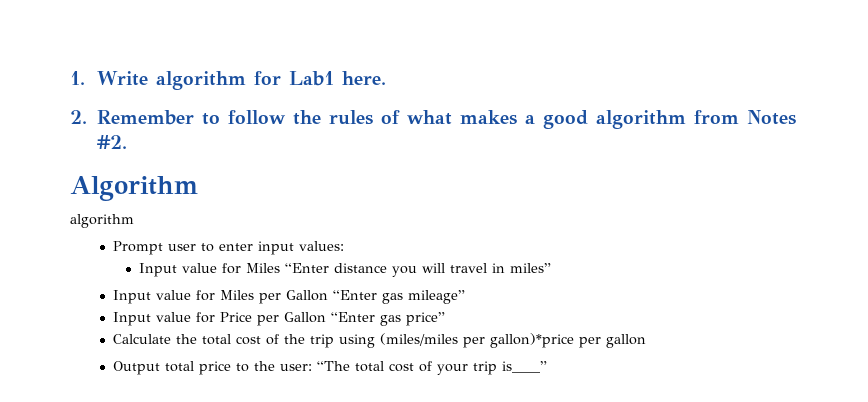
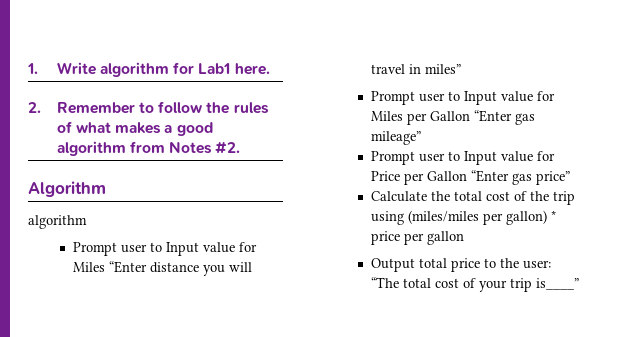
- Prompt user to enter input values:
- Input value for Miles “Enter distance you will travel in miles”
+ Prompt user to Input value for Miles “Enter distance you will travel in miles”
- Input value for Miles per Gallon “Enter gas mileage”
+ Prompt user to Input value for Miles per Gallon “Enter gas mileage”
- Input value for Price per Gallon “Enter gas price”
+ Prompt user to Input value for Price per Gallon “Enter gas price”
- Calculate the total cost of the trip using (miles/miles per gallon)*price per gallon
+ Calculate the total cost of the trip using (miles/miles per gallon) * price per gallon

